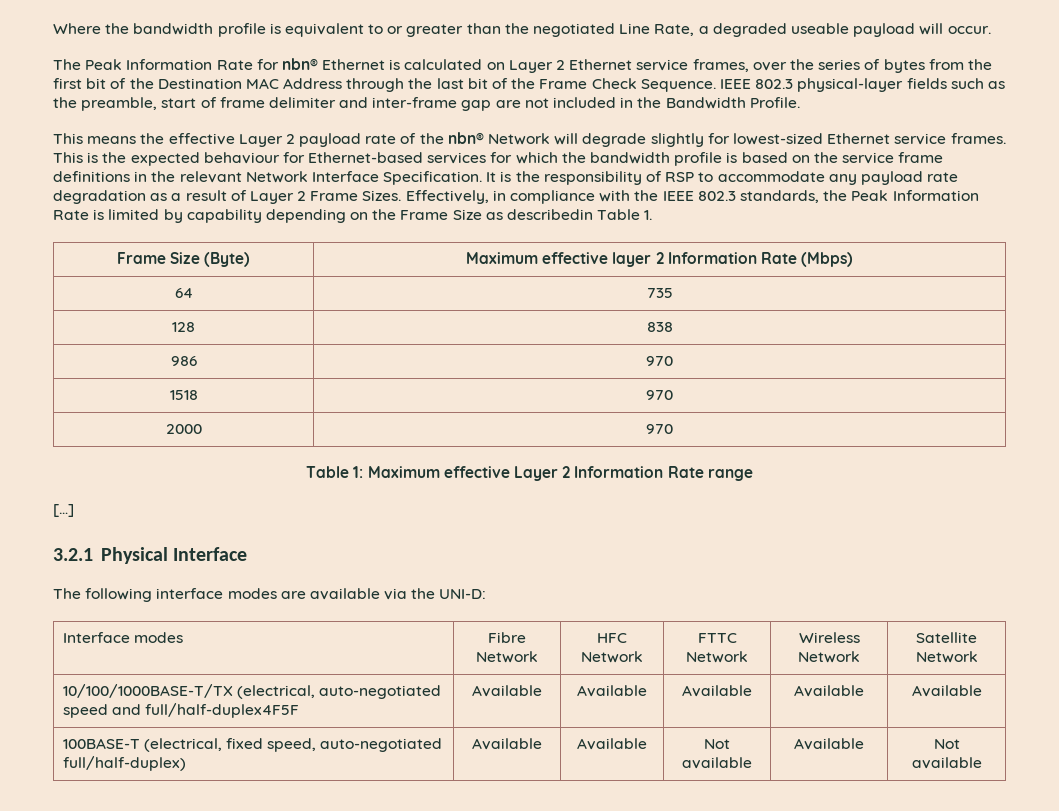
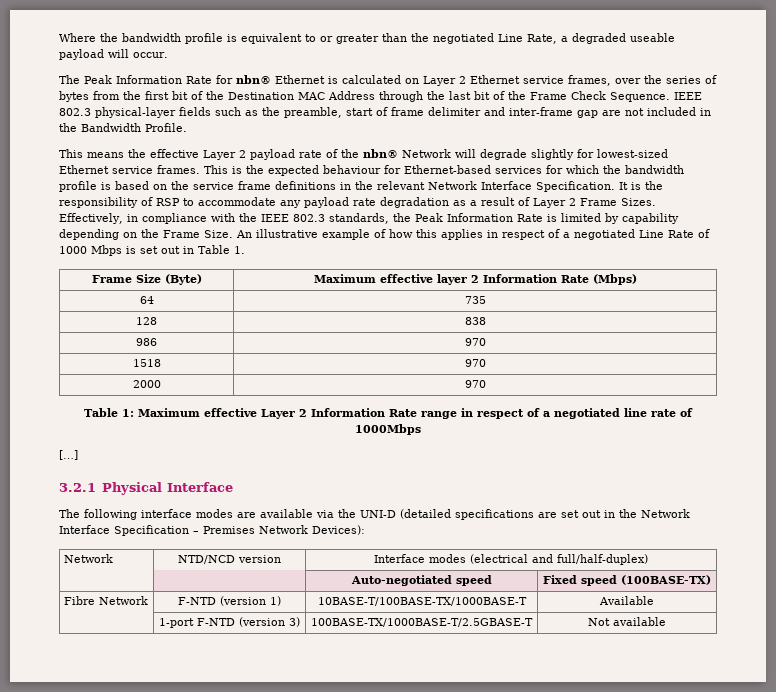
- Effectively, in compliance with the IEEE 802.3 standards, the Peak Information Rate is limited by capability depending on the Frame Size as describedin Table 1.
+ Effectively, in compliance with the IEEE 802.3 standards, the Peak Information Rate is limited by capability depending on the Frame Size. An illustrative example of how this applies in respect of a negotiated Line Rate of 1000 Mbps is set out in Table 1.
- Table 1: Maximum effective Layer 2 Information Rate range
+ Table 1: Maximum effective Layer 2 Information Rate range in respect of a negotiated line rate of 1000Mbps
- The following interface modes are available via the UNI-D:
- Interface modes | Fibre Network | HFC Network | FTTC Network | Wireless Network | Satellite Network
- 10/100/1000BASE-T/TX (electrical, auto-negotiated speed and full/half-duplex4F5F | Available | Available | Available | Available | Available
- 100BASE-T (electrical, fixed speed, auto-negotiated full/half-duplex) | Available | Available | Not available | Available | Not available
+ The following interface modes are available via the UNI-D (detailed specifications are set out in the Network Interface Specification – Premises Network Devices):
+ Network | NTD/NCD version | Interface modes (electrical and full/half-duplex)
+ | | Auto-negotiated speed | Fixed speed (100BASE-TX)
+ Fibre Network | F-NTD (version 1) | 10BASE-T/100BASE-TX/1000BASE-T | Available
+ | 1-port F-NTD (version 3) | 100BASE-TX/1000BASE-T/2.5GBASE-T | Not available

